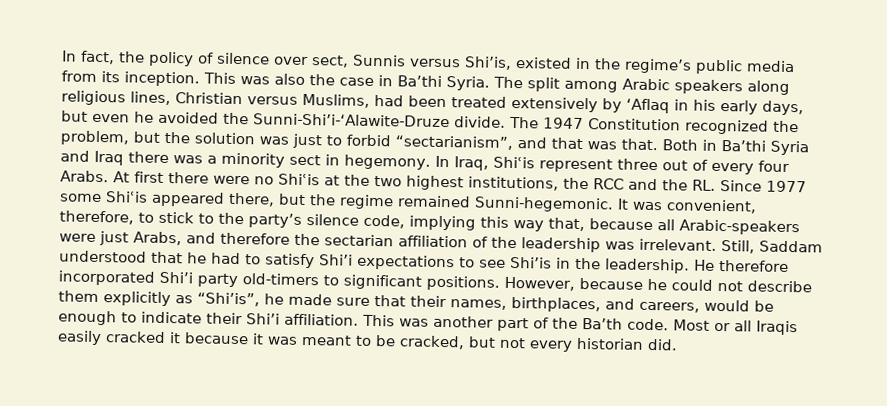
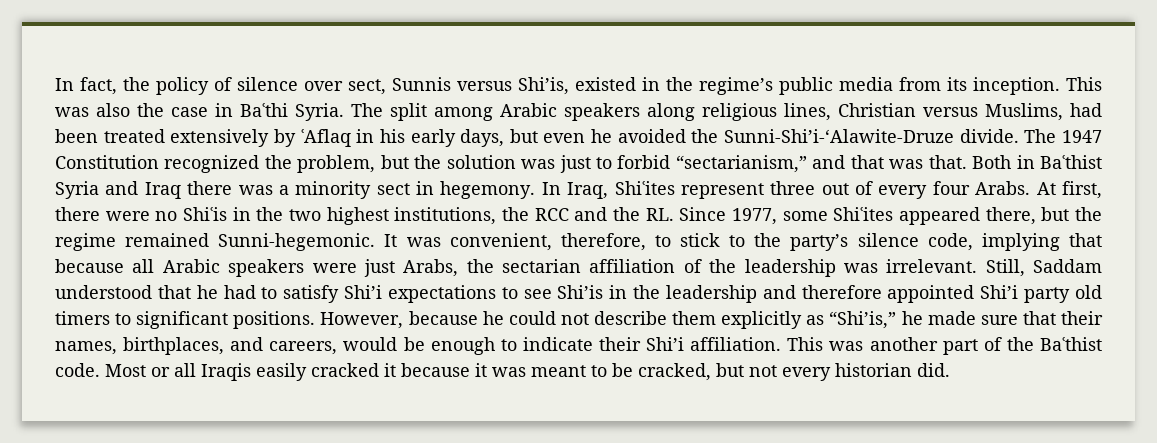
- This was also the case in Ba’thi Syria.
+ This was also the case in Baʿthi Syria.
- The split among Arabic speakers along religious lines, Christian versus Muslims, had been treated extensively by ‘Aflaq in his early days, but even he avoided the Sunni-Shi’i-‘Alawite-Druze divide.
+ The split among Arabic speakers along religious lines, Christian versus Muslims, had been treated extensively by ʿAflaq in his early days, but even he avoided the Sunni-Shi’i-‘Alawite-Druze divide.
- The 1947 Constitution recognized the problem, but the solution was just to forbid “sectarianism”, and that was that.
+ The 1947 Constitution recognized the problem, but the solution was just to forbid “sectarianism,” and that was that.
- Both in Ba’thi Syria and Iraq there was a minority sect in hegemony.
+ Both in Baʿthist Syria and Iraq there was a minority sect in hegemony.
- In Iraq, Shiʿis represent three out of every four Arabs.
+ In Iraq, Shiʿites represent three out of every four Arabs.
- At first there were no Shiʿis at the two highest institutions, the RCC and the RL. Since 1977 some Shiʿis appeared there, but the regime remained Sunni-hegemonic.
+ At first, there were no Shiʿis in the two highest institutions, the RCC and the RL. Since 1977, some Shiʿites appeared there, but the regime remained Sunni-hegemonic.
- It was convenient, therefore, to stick to the party’s silence code, implying this way that, because all Arabic-speakers were just Arabs, and therefore the sectarian affiliation of the leadership was irrelevant.
+ It was convenient, therefore, to stick to the party’s silence code, implying that because all Arabic speakers were just Arabs, the sectarian affiliation of the leadership was irrelevant.
- Still, Saddam understood that he had to satisfy Shi’i expectations to see Shi’is in the leadership. He therefore incorporated Shi’i party old-timers to significant positions.
+ Still, Saddam understood that he had to satisfy Shi’i expectations to see Shi’is in the leadership and therefore appointed Shi’i party old timers to significant positions.
- However, because he could not describe them explicitly as “Shi’is”, he made sure that their names, birthplaces, and careers, would be enough to indicate their Shi’i affiliation.
+ However, because he could not describe them explicitly as “Shi’is,” he made sure that their names, birthplaces, and careers, would be enough to indicate their Shi’i affiliation.
- This was another part of the Ba’th code.
+ This was another part of the Baʿthist code.

